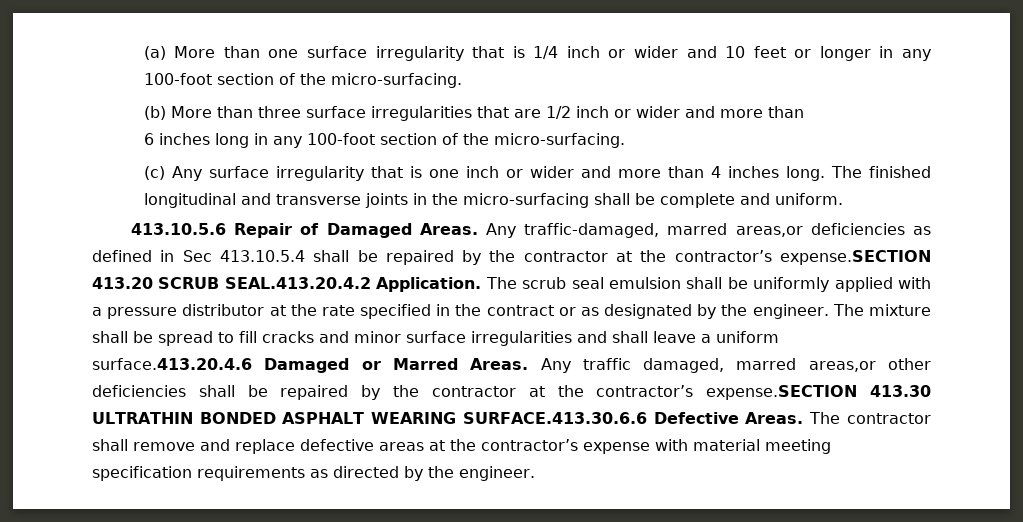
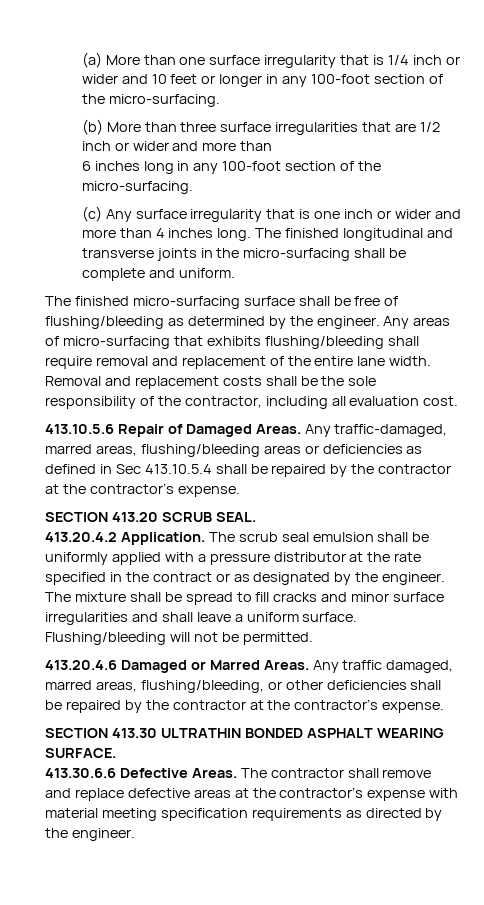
+ The finished micro-surfacing surface shall be free of flushing/bleeding as determined by the engineer. Any areas of micro-surfacing that exhibits flushing/bleeding shall require removal and replacement of the entire lane width. Removal and replacement costs shall be the sole responsibility of the contractor, including all evaluation cost.
- Any traffic-damaged, marred areas,or deficiencies as defined in Sec 413.10.5.4 shall be repaired by the contractor at the contractor’s expense.SECTION 413.20 SCRUB SEAL.413.20.4.2 Application.
+ Any traffic-damaged, marred areas, flushing/bleeding areas or deficiencies as defined in Sec 413.10.5.4 shall be repaired by the contractor at the contractor’s expense.
+ SECTION 413.20 SCRUB SEAL.
+ 413.20.4.2 Application.
- The mixture shall be spread to fill cracks and minor surface irregularities and shall leave a uniform surface.413.20.4.6 Damaged or Marred Areas.
+ The mixture shall be spread to fill cracks and minor surface irregularities and shall leave a uniform surface. Flushing/bleeding will not be permitted.
+ 413.20.4.6 Damaged or Marred Areas.
- Any traffic damaged, marred areas,or other deficiencies shall be repaired by the contractor at the contractor’s expense.SECTION 413.30 ULTRATHIN BONDED ASPHALT WEARING SURFACE.413.30.6.6 Defective Areas.
+ Any traffic damaged, marred areas, flushing/bleeding, or other deficiencies shall be repaired by the contractor at the contractor’s expense.
+ SECTION 413.30 ULTRATHIN BONDED ASPHALT WEARING SURFACE.
+ 413.30.6.6 Defective Areas.

